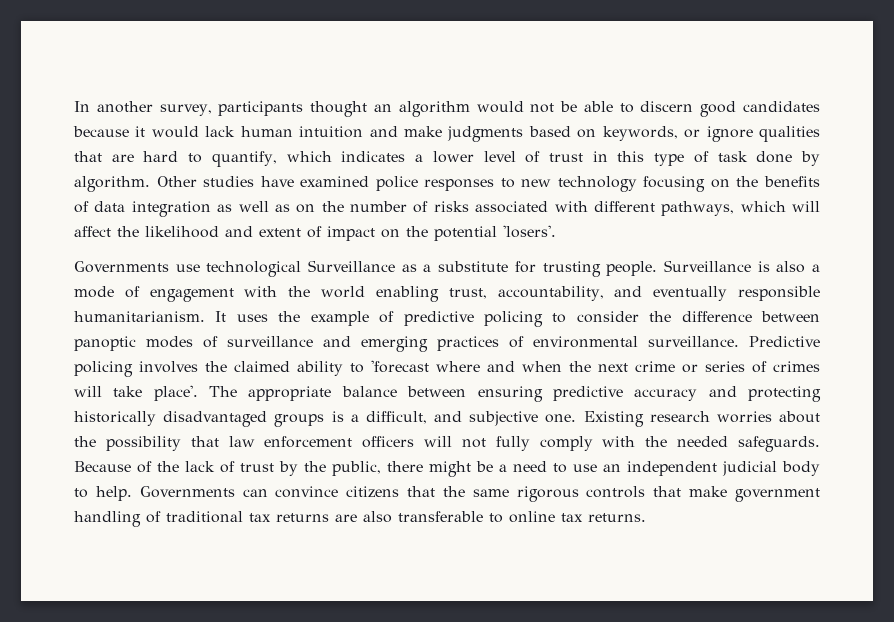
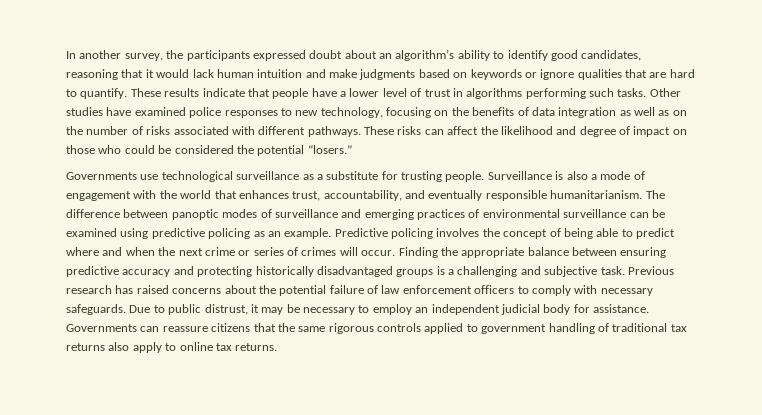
- In another survey, participants thought an algorithm would not be able to discern good candidates because it would lack human intuition and make judgments based on keywords, or ignore qualities that are hard to quantify, which indicates a lower level of trust in this type of task done by algorithm.
+ In another survey, the participants expressed doubt about an algorithm’s ability to identify good candidates, reasoning that it would lack human intuition and make judgments based on keywords or ignore qualities that are hard to quantify. These results indicate that people have a lower level of trust in algorithms performing such tasks.
- Other studies have examined police responses to new technology focusing on the benefits of data integration as well as on the number of risks associated with different pathways, which will affect the likelihood and extent of impact on the potential 'losers'.
+ Other studies have examined police responses to new technology, focusing on the benefits of data integration as well as on the number of risks associated with different pathways. These risks can affect the likelihood and degree of impact on those who could be considered the potential “losers.”
- Governments use technological Surveillance as a substitute for trusting people.
+ Governments use technological surveillance as a substitute for trusting people.
- Surveillance is also a mode of engagement with the world enabling trust, accountability, and eventually responsible humanitarianism.
+ Surveillance is also a mode of engagement with the world that enhances trust, accountability, and eventually responsible humanitarianism.
- It uses the example of predictive policing to consider the difference between panoptic modes of surveillance and emerging practices of environmental surveillance. Predictive policing involves the claimed ability to 'forecast where and when the next crime or series of crimes will take place'. The appropriate balance between ensuring predictive accuracy and protecting historically disadvantaged groups is a difficult, and subjective one. Existing research worries about the possibility that law enforcement officers will not fully comply with the needed safeguards. Because of the lack of trust by the public, there might be a need to use an independent judicial body to help.
+ The difference between panoptic modes of surveillance and emerging practices of environmental surveillance can be examined using predictive policing as an example. Predictive policing involves the concept of being able to predict where and when the next crime or series of crimes will occur. Finding the appropriate balance between ensuring predictive accuracy and protecting historically disadvantaged groups is a challenging and subjective task. Previous research has raised concerns about the potential failure of law enforcement officers to comply with necessary safeguards. Due to public distrust, it may be necessary to employ an independent judicial body for assistance.
- Governments can convince citizens that the same rigorous controls that make government handling of traditional tax returns are also transferable to online tax returns.
+ Governments can reassure citizens that the same rigorous controls applied to government handling of traditional tax returns also apply to online tax returns.

